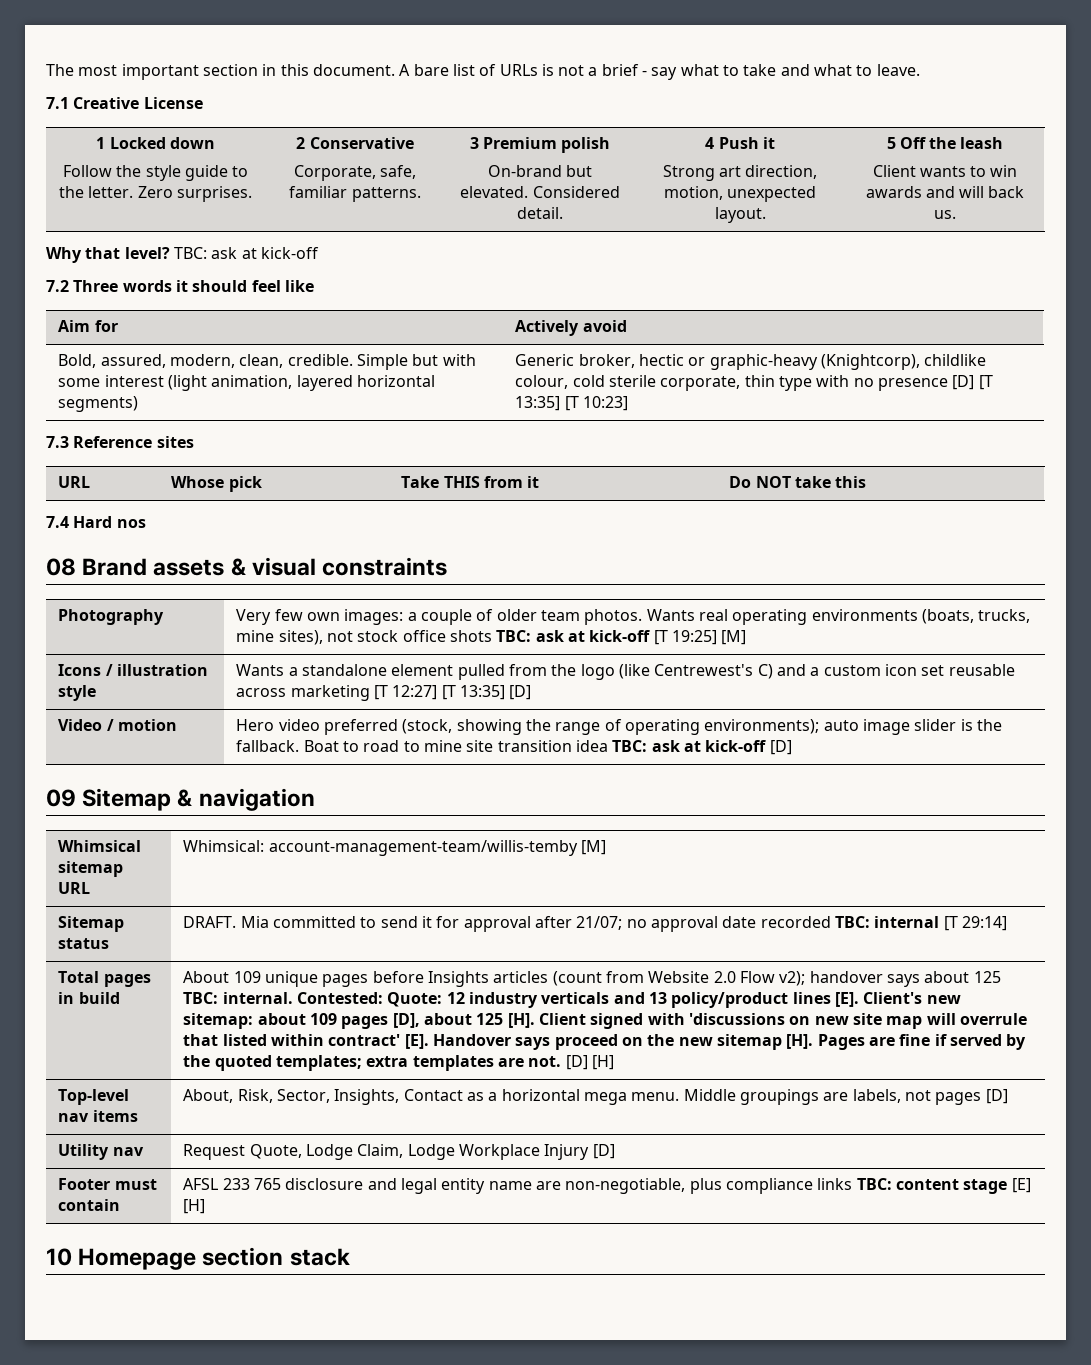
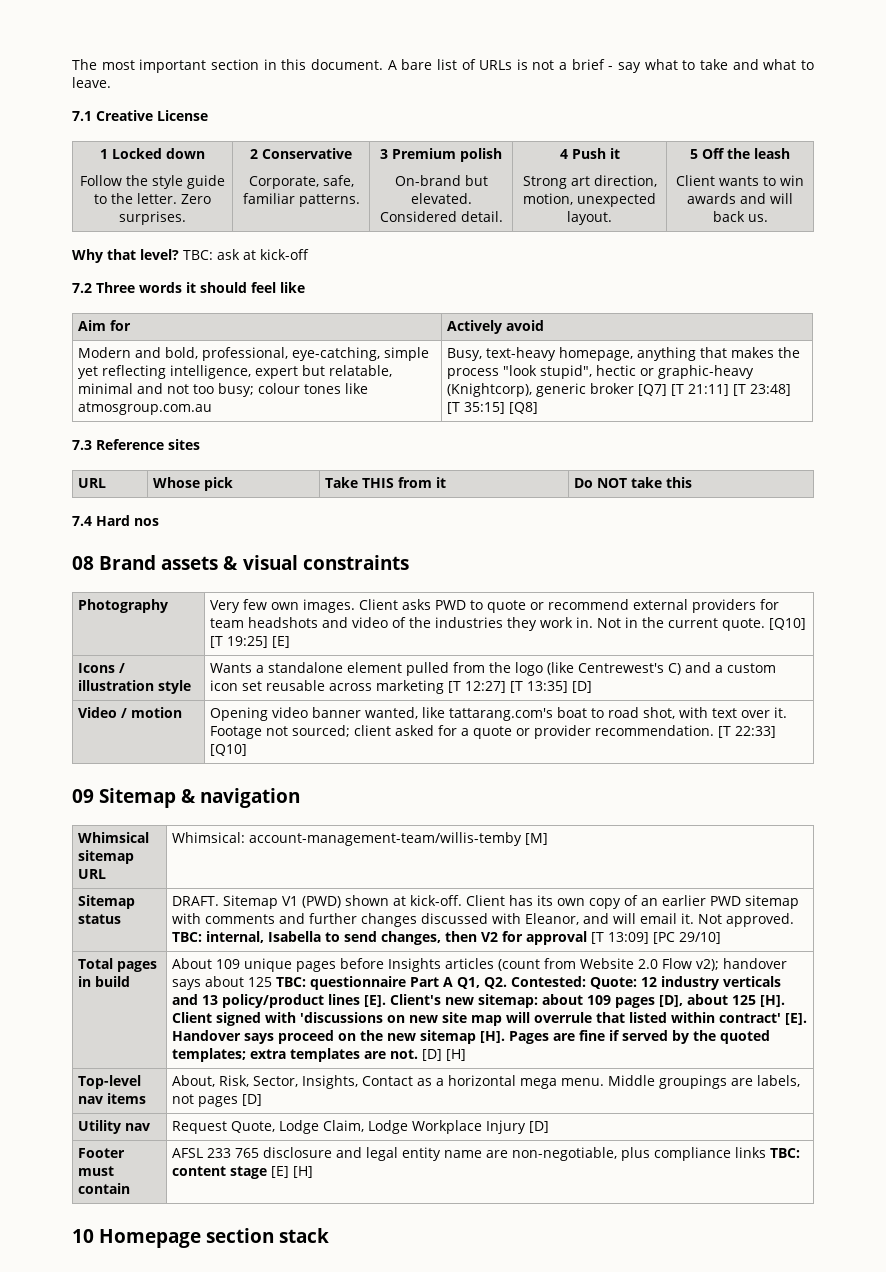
- Bold, assured, modern, clean, credible. Simple but with some interest (light animation, layered horizontal segments) | Generic broker, hectic or graphic-heavy (Knightcorp), childlike colour, cold sterile corporate, thin type with no presence [D] [T 13:35] [T 10:23]
+ Modern and bold, professional, eye-catching, simple yet reflecting intelligence, expert but relatable, minimal and not too busy; colour tones like atmosgroup.com.au | Busy, text-heavy homepage, anything that makes the process "look stupid", hectic or graphic-heavy (Knightcorp), generic broker [Q7] [T 21:11] [T 23:48] [T 35:15] [Q8]
- Photography | Very few own images: a couple of older team photos. Wants real operating environments (boats, trucks, mine sites), not stock office shots TBC: ask at kick-off [T 19:25] [M]
+ Photography | Very few own images. Client asks PWD to quote or recommend external providers for team headshots and video of the industries they work in. Not in the current quote. [Q10] [T 19:25] [E]
- Video / motion | Hero video preferred (stock, showing the range of operating environments); auto image slider is the fallback. Boat to road to mine site transition idea TBC: ask at kick-off [D]
+ Video / motion | Opening video banner wanted, like tattarang.com's boat to road shot, with text over it. Footage not sourced; client asked for a quote or provider recommendation. [T 22:33] [Q10]
- Mia committed to send it for approval after 21/07; no approval date recorded TBC: internal [T 29:14]
+ Sitemap V1 (PWD) shown at kick-off. Client has its own copy of an earlier PWD sitemap with comments and further changes discussed with Eleanor, and will email it. Not approved. TBC: internal, Isabella to send changes, then V2 for approval [T 13:09] [PC 29/10]
- internal. Contested:
+ questionnaire Part A Q1, Q2. Contested:

